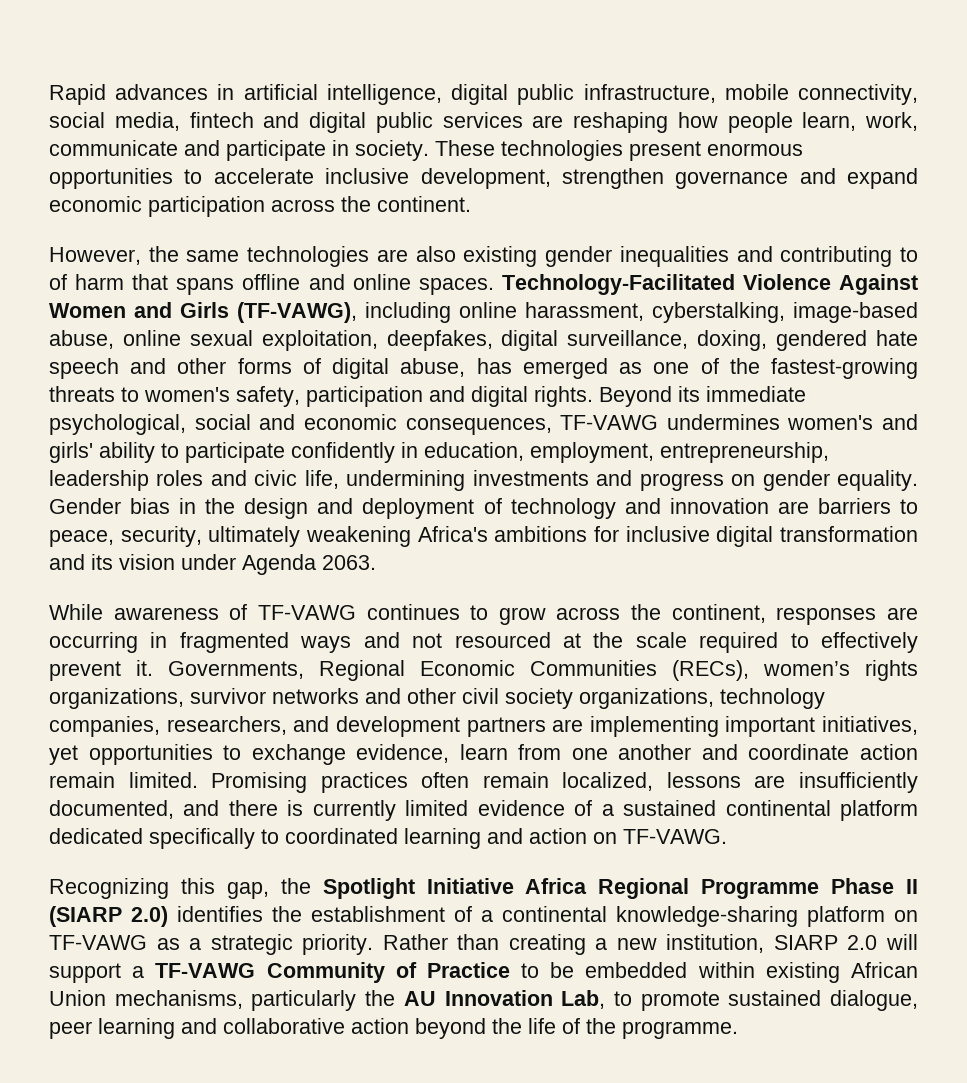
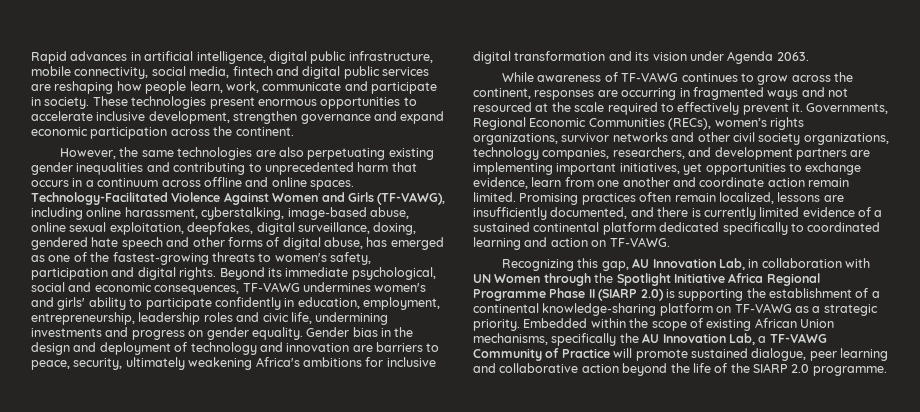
- However, the same technologies are also existing gender inequalities and contributing to of harm that spans offline and online spaces.
+ However, the same technologies are also perpetuating existing gender inequalities and contributing to unprecedented harm that occurs in a continuum across offline and online spaces.
- Recognizing this gap, the Spotlight Initiative Africa Regional Programme Phase II (SIARP 2.0) identifies the establishment of a continental knowledge-sharing platform on TF-VAWG as a strategic priority.
+ Recognizing this gap, AU Innovation Lab, in collaboration with UN Women through the Spotlight Initiative Africa Regional Programme Phase II (SIARP 2.0) is supporting the establishment of a continental knowledge-sharing platform on TF-VAWG as a strategic priority.
- Rather than creating a new institution, SIARP 2.0 will support a TF-VAWG Community of Practice to be embedded within existing African Union mechanisms, particularly the AU Innovation Lab, to promote sustained dialogue, peer learning and collaborative action beyond the life of the programme.
+ Embedded within the scope of existing African Union mechanisms, specifically the AU Innovation Lab, a TF-VAWG Community of Practice will promote sustained dialogue, peer learning and collaborative action beyond the life of the SIARP 2.0 programme.

